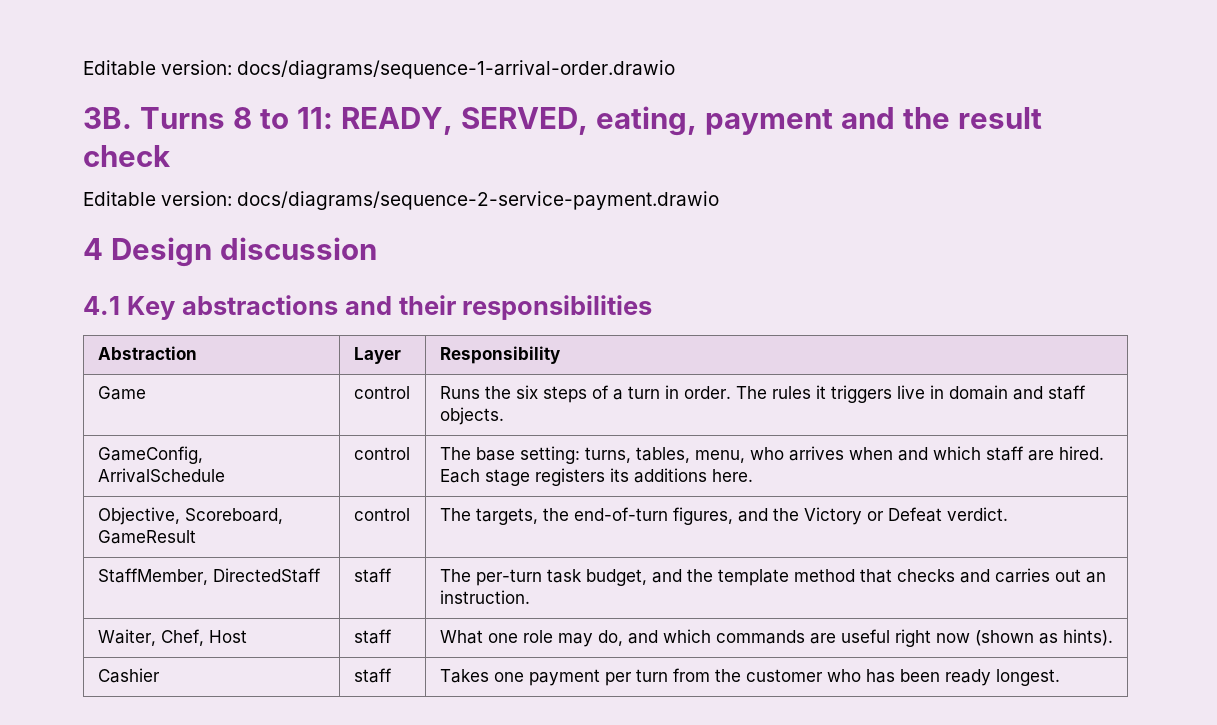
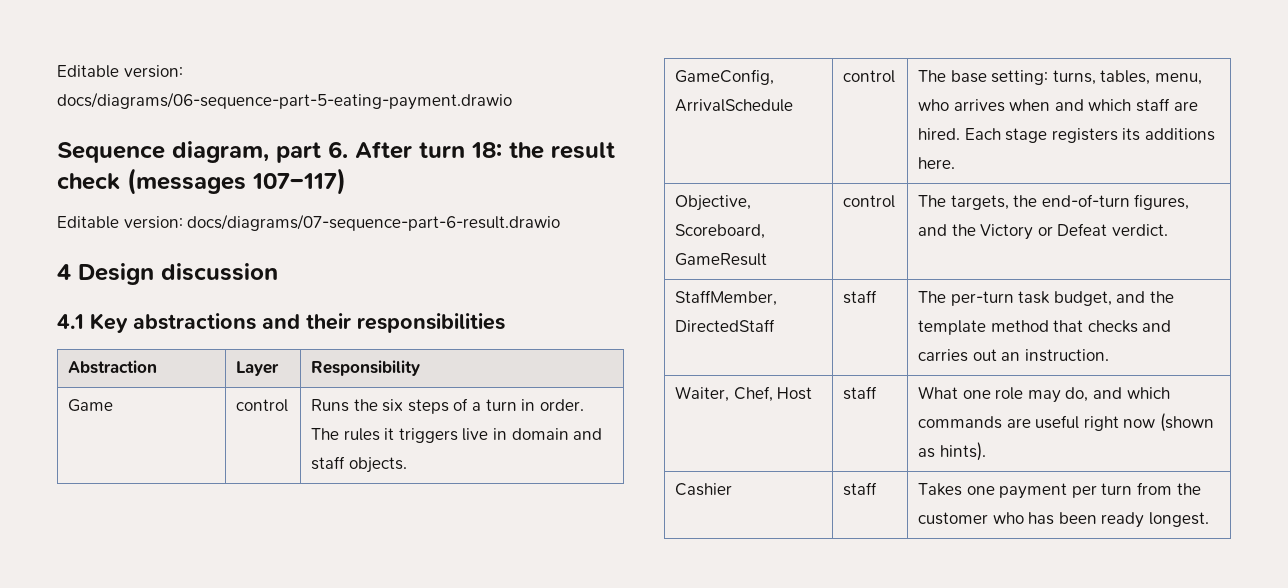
- Editable version: docs/diagrams/sequence-1-arrival-order.drawio
- 3B. Turns 8 to 11: READY, SERVED, eating, payment and the result check
- Editable version: docs/diagrams/sequence-2-service-payment.drawio
+ Editable version: docs/diagrams/06-sequence-part-5-eating-payment.drawio
+ Sequence diagram, part 6. After turn 18: the result check (messages 107–117)
+ Editable version: docs/diagrams/07-sequence-part-6-result.drawio

